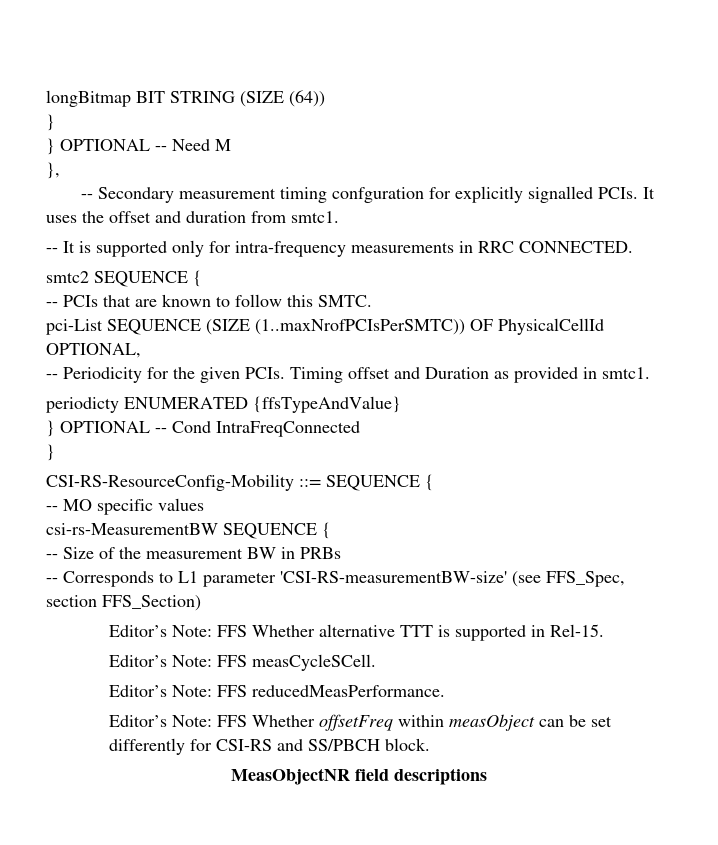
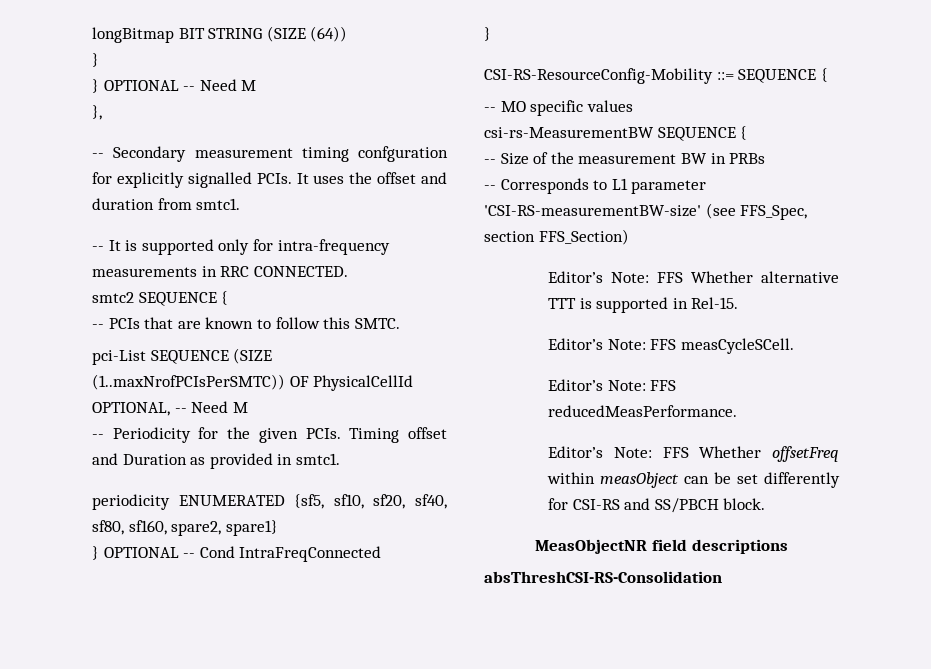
- pci-List SEQUENCE (SIZE (1..maxNrofPCIsPerSMTC)) OF PhysicalCellId OPTIONAL,
+ pci-List SEQUENCE (SIZE (1..maxNrofPCIsPerSMTC)) OF PhysicalCellId OPTIONAL, -- Need M
- periodicty ENUMERATED {ffsTypeAndValue}
+ periodicity ENUMERATED {sf5, sf10, sf20, sf40, sf80, sf160, spare2, spare1}
+ absThreshCSI-RS-Consolidation

